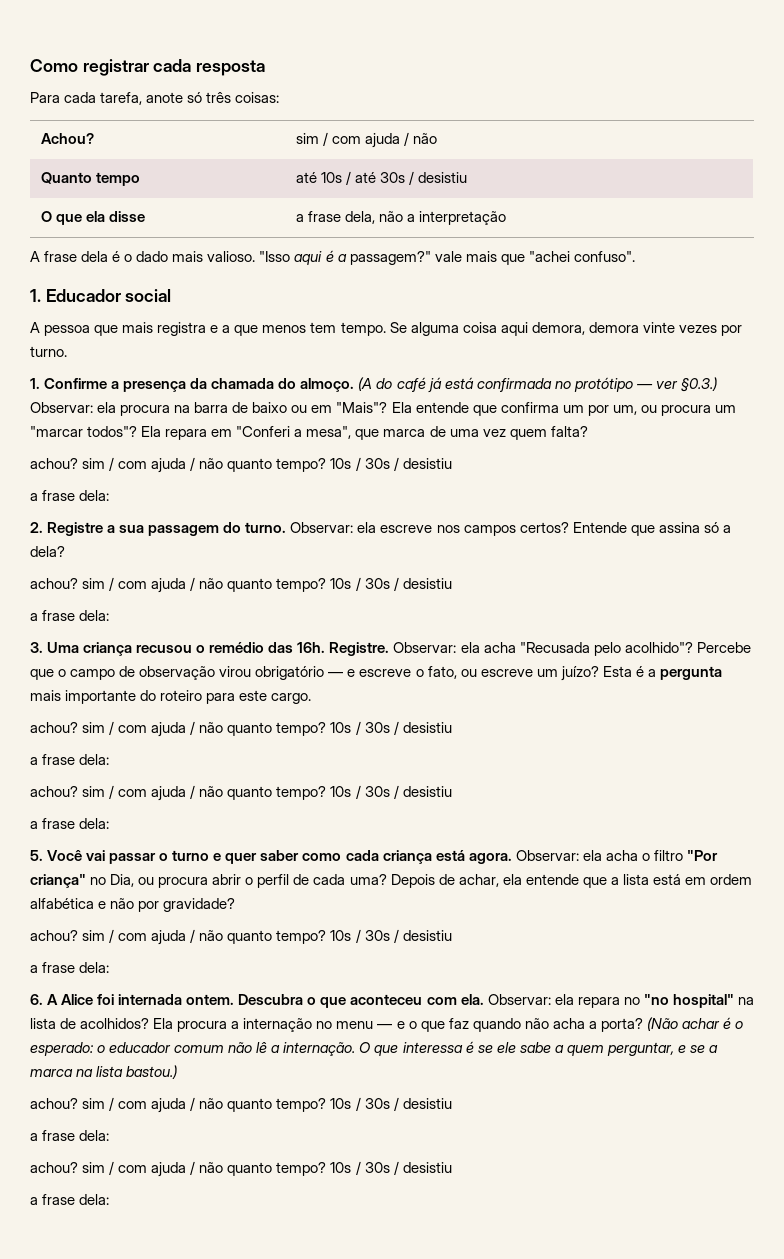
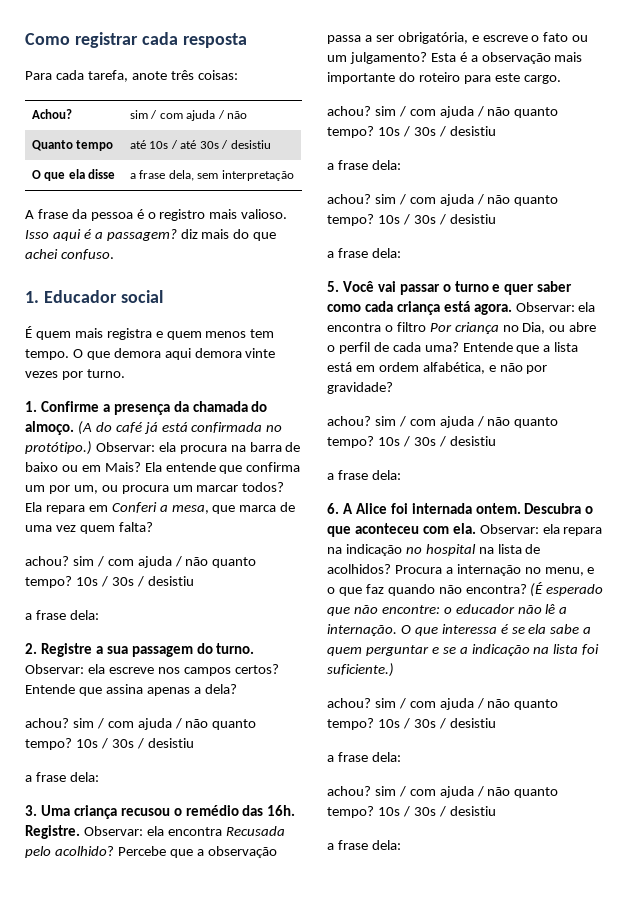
- Para cada tarefa, anote só três coisas:
+ Para cada tarefa, anote três coisas:
- O que ela disse | a frase dela, não a interpretação
+ O que ela disse | a frase dela, sem interpretação
- A frase dela é o dado mais valioso.
+ A frase da pessoa é o registro mais valioso.
- "Isso aqui é a passagem?" vale mais que "achei confuso".
+ Isso aqui é a passagem? diz mais do que achei confuso.
- A pessoa que mais registra e a que menos tem tempo.
+ É quem mais registra e quem menos tem tempo.
- Se alguma coisa aqui demora, demora vinte vezes por turno.
+ O que demora aqui demora vinte vezes por turno.
- (A do café já está confirmada no protótipo — ver §0.3.) Observar: ela procura na barra de baixo ou em "Mais"?
+ (A do café já está confirmada no protótipo.) Observar: ela procura na barra de baixo ou em Mais?
- Ela entende que confirma um por um, ou procura um "marcar todos"?
+ Ela entende que confirma um por um, ou procura um marcar todos?
- Ela repara em "Conferi a mesa", que marca de uma vez quem falta?
+ Ela repara em Conferi a mesa, que marca de uma vez quem falta?
- Entende que assina só a dela?
+ Entende que assina apenas a dela?
- Observar: ela acha "Recusada pelo acolhido"? Percebe que o campo de observação virou obrigatório — e escreve o fato, ou escreve um juízo?
+ Observar: ela encontra Recusada pelo acolhido? Percebe que a observação passa a ser obrigatória, e escreve o fato ou um julgamento?
- Esta é a pergunta mais importante do roteiro para este cargo.
+ Esta é a observação mais importante do roteiro para este cargo.
- Observar: ela acha o filtro "Por criança" no Dia, ou procura abrir o perfil de cada uma?
+ Observar: ela encontra o filtro Por criança no Dia, ou abre o perfil de cada uma?
- Depois de achar, ela entende que a lista está em ordem alfabética e não por gravidade?
+ Entende que a lista está em ordem alfabética, e não por gravidade?
- Observar: ela repara no "no hospital" na lista de acolhidos?
+ Observar: ela repara na indicação no hospital na lista de acolhidos?
- Ela procura a internação no menu — e o que faz quando não acha a porta? (Não achar é o esperado: o educador comum não lê a internação.
+ Procura a internação no menu, e o que faz quando não encontra? (É esperado que não encontre: o educador não lê a internação.
- O que interessa é se ele sabe a quem perguntar, e se a marca na lista bastou.)
+ O que interessa é se ela sabe a quem perguntar e se a indicação na lista foi suficiente.)

